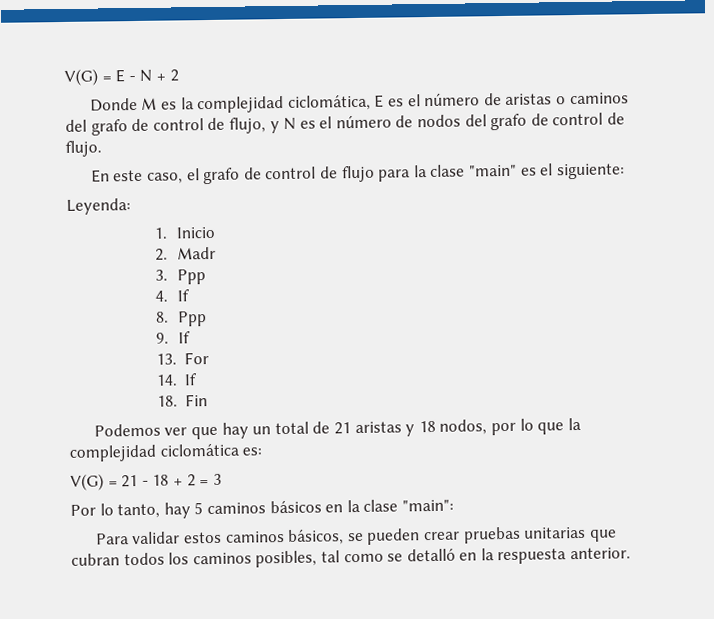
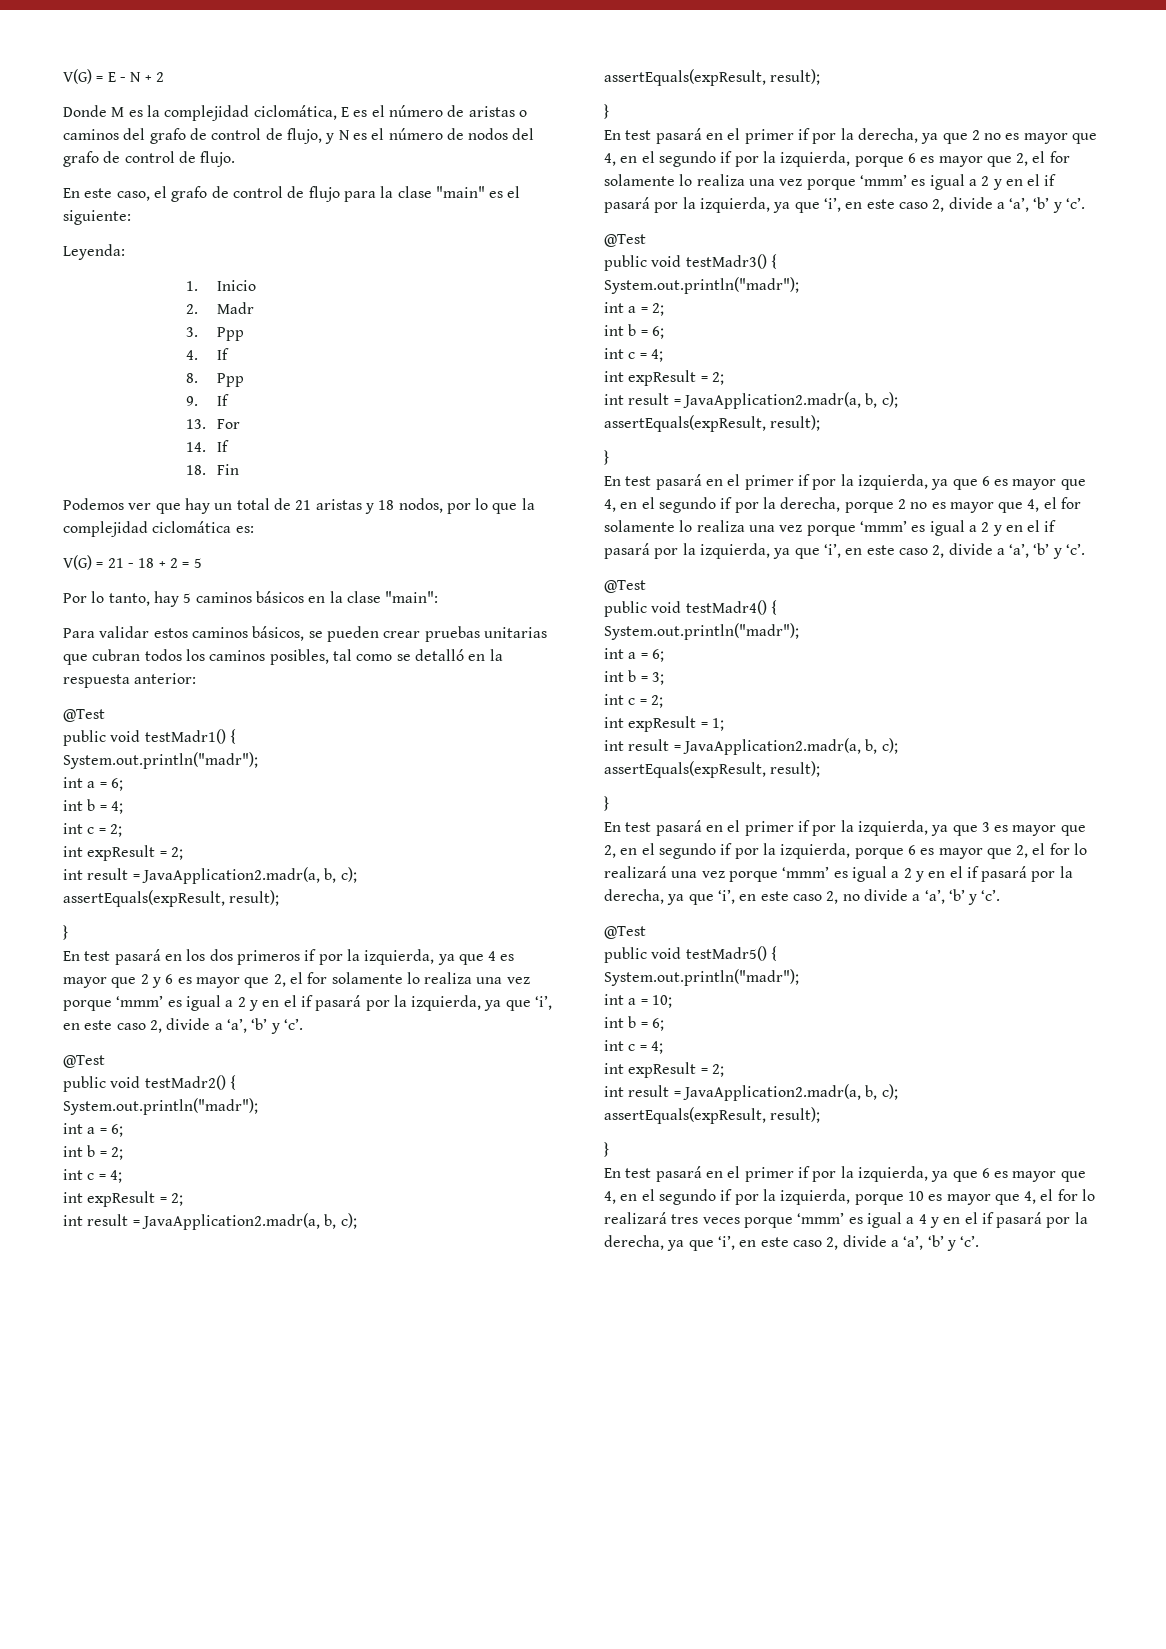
- V(G) = 21 - 18 + 2 = 3
+ V(G) = 21 - 18 + 2 = 5
- Para validar estos caminos básicos, se pueden crear pruebas unitarias que cubran todos los caminos posibles, tal como se detalló en la respuesta anterior.
+ Para validar estos caminos básicos, se pueden crear pruebas unitarias que cubran todos los caminos posibles, tal como se detalló en la respuesta anterior:
+ @Test
+ public void testMadr1() {
+ System.out.println("madr");
+ int a = 6;
+ int b = 4;
+ int c = 2;
+ int expResult = 2;
+ int result = JavaApplication2.madr(a, b, c);
+ assertEquals(expResult, result);
+ }
+ En test pasará en los dos primeros if por la izquierda, ya que 4 es mayor que 2 y 6 es mayor que 2, el for solamente lo realiza una vez porque ‘mmm’ es igual a 2 y en el if pasará por la izquierda, ya que ‘i’, en este caso 2, divide a ‘a’, ‘b’ y ‘c’.
+ @Test
+ public void testMadr2() {
+ System.out.println("madr");
+ int a = 6;
+ int b = 2;
+ int c = 4;
+ int expResult = 2;
+ int result = JavaApplication2.madr(a, b, c);
+ assertEquals(expResult, result);
+ }
+ En test pasará en el primer if por la derecha, ya que 2 no es mayor que 4, en el segundo if por la izquierda, porque 6 es mayor que 2, el for solamente lo realiza una vez porque ‘mmm’ es igual a 2 y en el if pasará por la izquierda, ya que ‘i’, en este caso 2, divide a ‘a’, ‘b’ y ‘c’.
+ @Test
+ public void testMadr3() {
+ System.out.println("madr");
+ int a = 2;
+ int b = 6;
+ int c = 4;
+ int expResult = 2;
+ int result = JavaApplication2.madr(a, b, c);
+ assertEquals(expResult, result);
+ }
+ En test pasará en el primer if por la izquierda, ya que 6 es mayor que 4, en el segundo if por la derecha, porque 2 no es mayor que 4, el for solamente lo realiza una vez porque ‘mmm’ es igual a 2 y en el if pasará por la izquierda, ya que ‘i’, en este caso 2, divide a ‘a’, ‘b’ y ‘c’.
+ @Test
+ public void testMadr4() {
+ System.out.println("madr");
+ int a = 6;
+ int b = 3;
+ int c = 2;
+ int expResult = 1;
+ int result = JavaApplication2.madr(a, b, c);
+ assertEquals(expResult, result);
+ }
+ En test pasará en el primer if por la izquierda, ya que 3 es mayor que 2, en el segundo if por la izquierda, porque 6 es mayor que 2, el for lo realizará una vez porque ‘mmm’ es igual a 2 y en el if pasará por la derecha, ya que ‘i’, en este caso 2, no divide a ‘a’, ‘b’ y ‘c’.
+ @Test
+ public void testMadr5() {
+ System.out.println("madr");
+ int a = 10;
+ int b = 6;
+ int c = 4;
+ int expResult = 2;
+ int result = JavaApplication2.madr(a, b, c);
+ assertEquals(expResult, result);
+ }
+ En test pasará en el primer if por la izquierda, ya que 6 es mayor que 4, en el segundo if por la izquierda, porque 10 es mayor que 4, el for lo realizará tres veces porque ‘mmm’ es igual a 4 y en el if pasará por la derecha, ya que ‘i’, en este caso 2, divide a ‘a’, ‘b’ y ‘c’.

